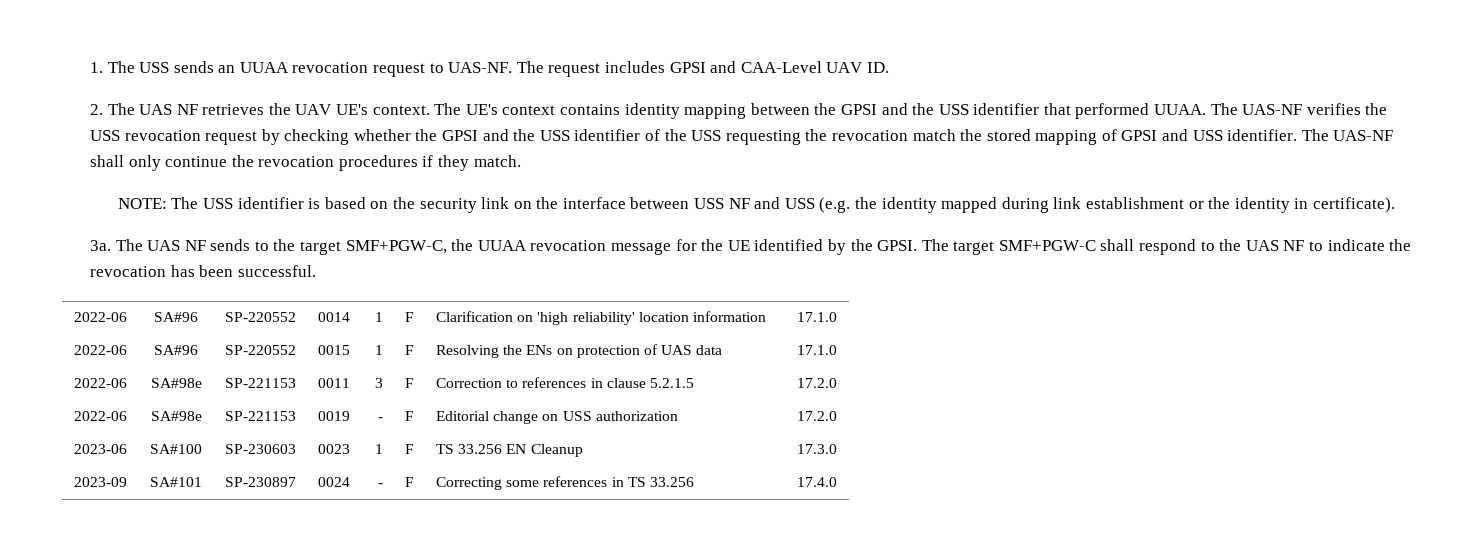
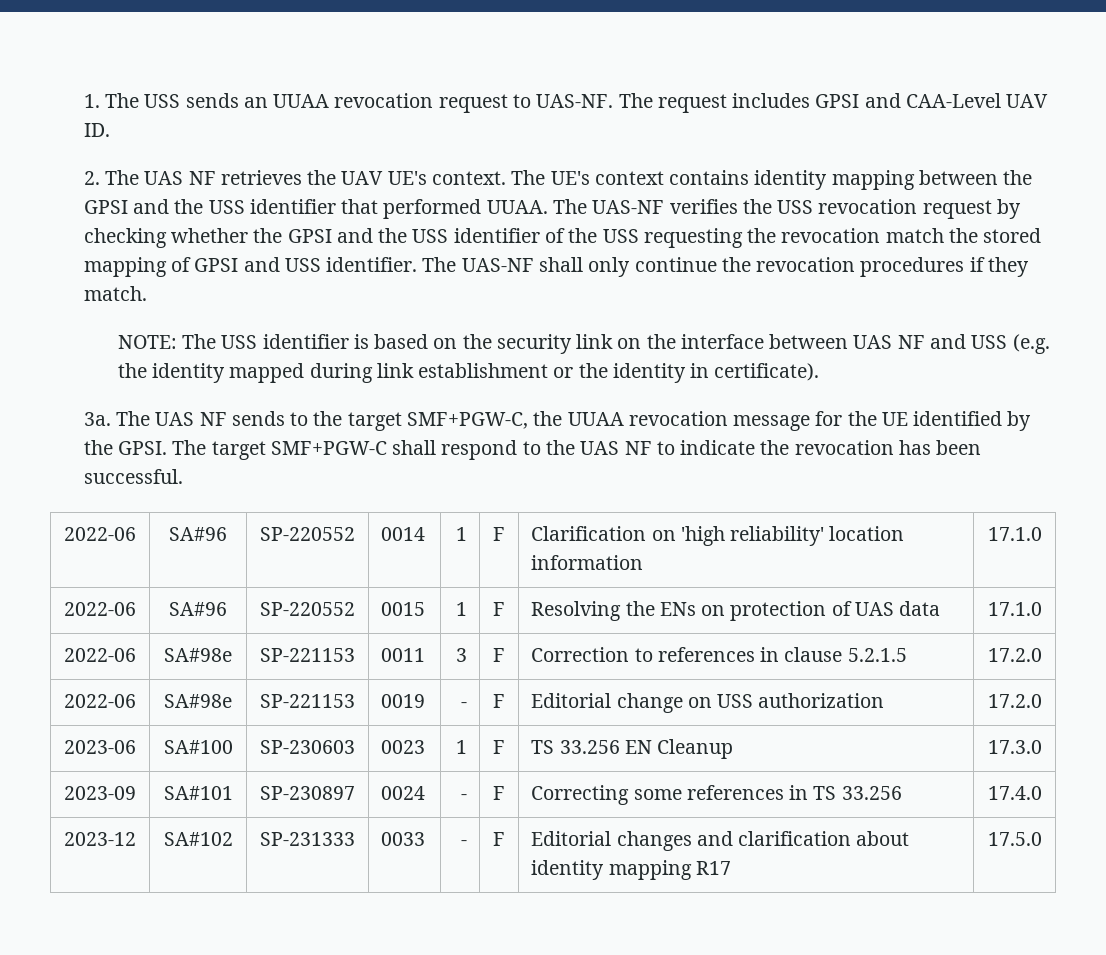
- NOTE: The USS identifier is based on the security link on the interface between USS NF and USS (e.g. the identity mapped during link establishment or the identity in certificate).
+ NOTE: The USS identifier is based on the security link on the interface between UAS NF and USS (e.g. the identity mapped during link establishment or the identity in certificate).
+ 2023-12 | SA#102 | SP-231333 | 0033 | - | F | Editorial changes and clarification about identity mapping R17 | 17.5.0

